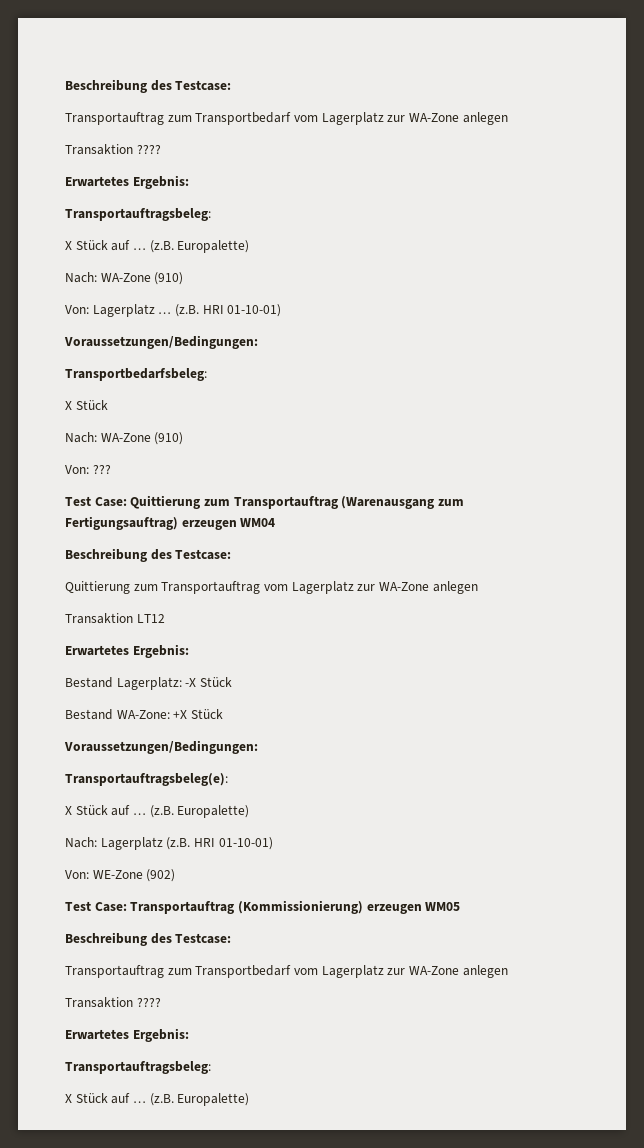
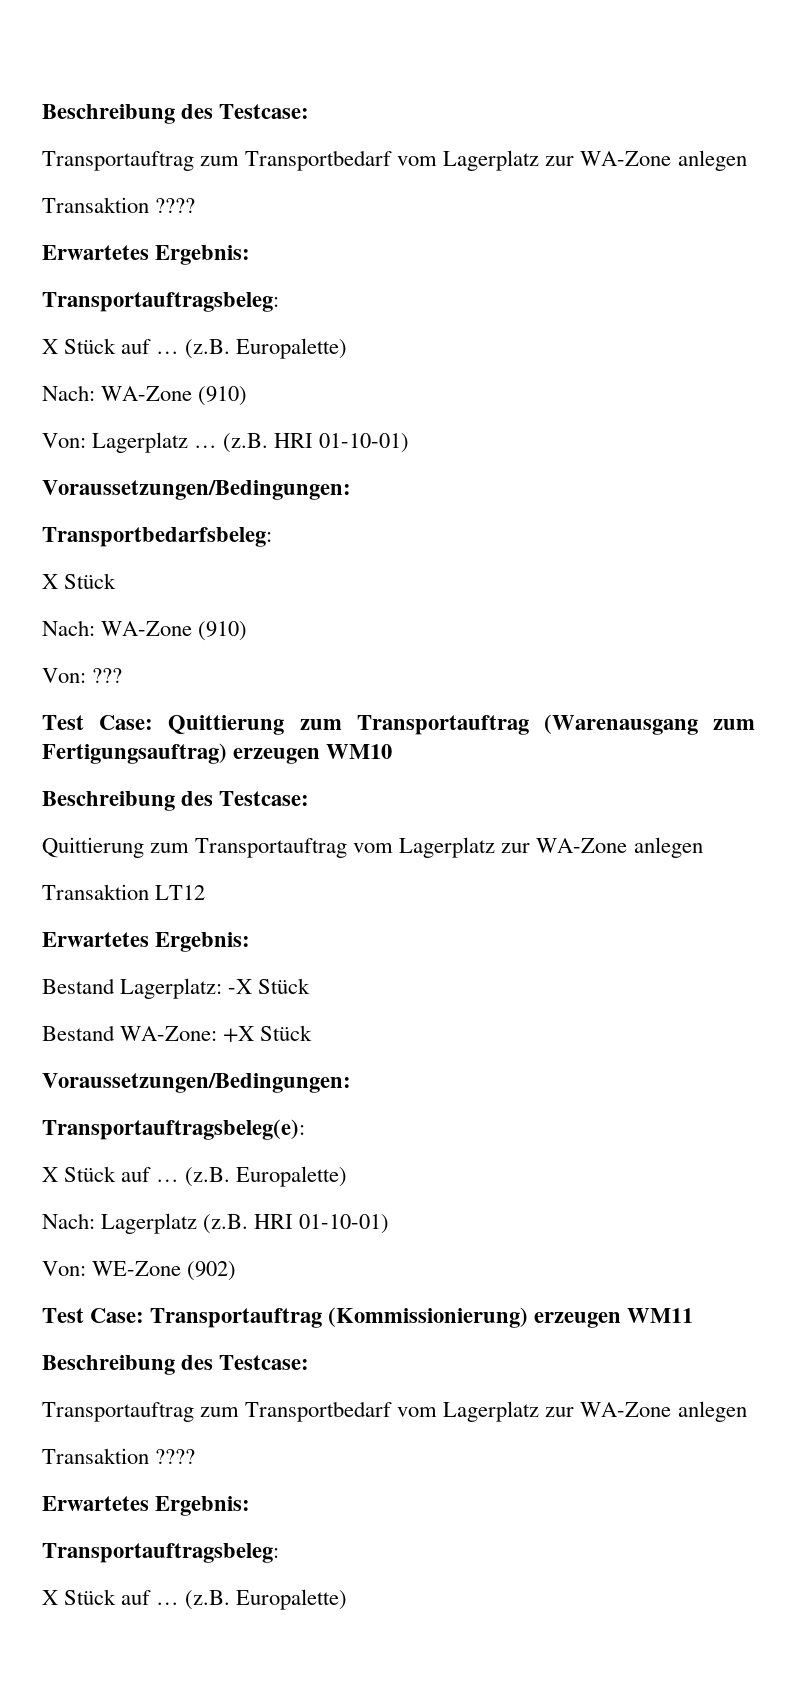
- Test Case: Quittierung zum Transportauftrag (Warenausgang zum Fertigungsauftrag) erzeugen WM04
+ Test Case: Quittierung zum Transportauftrag (Warenausgang zum Fertigungsauftrag) erzeugen WM10
- Test Case: Transportauftrag (Kommissionierung) erzeugen WM05
+ Test Case: Transportauftrag (Kommissionierung) erzeugen WM11

